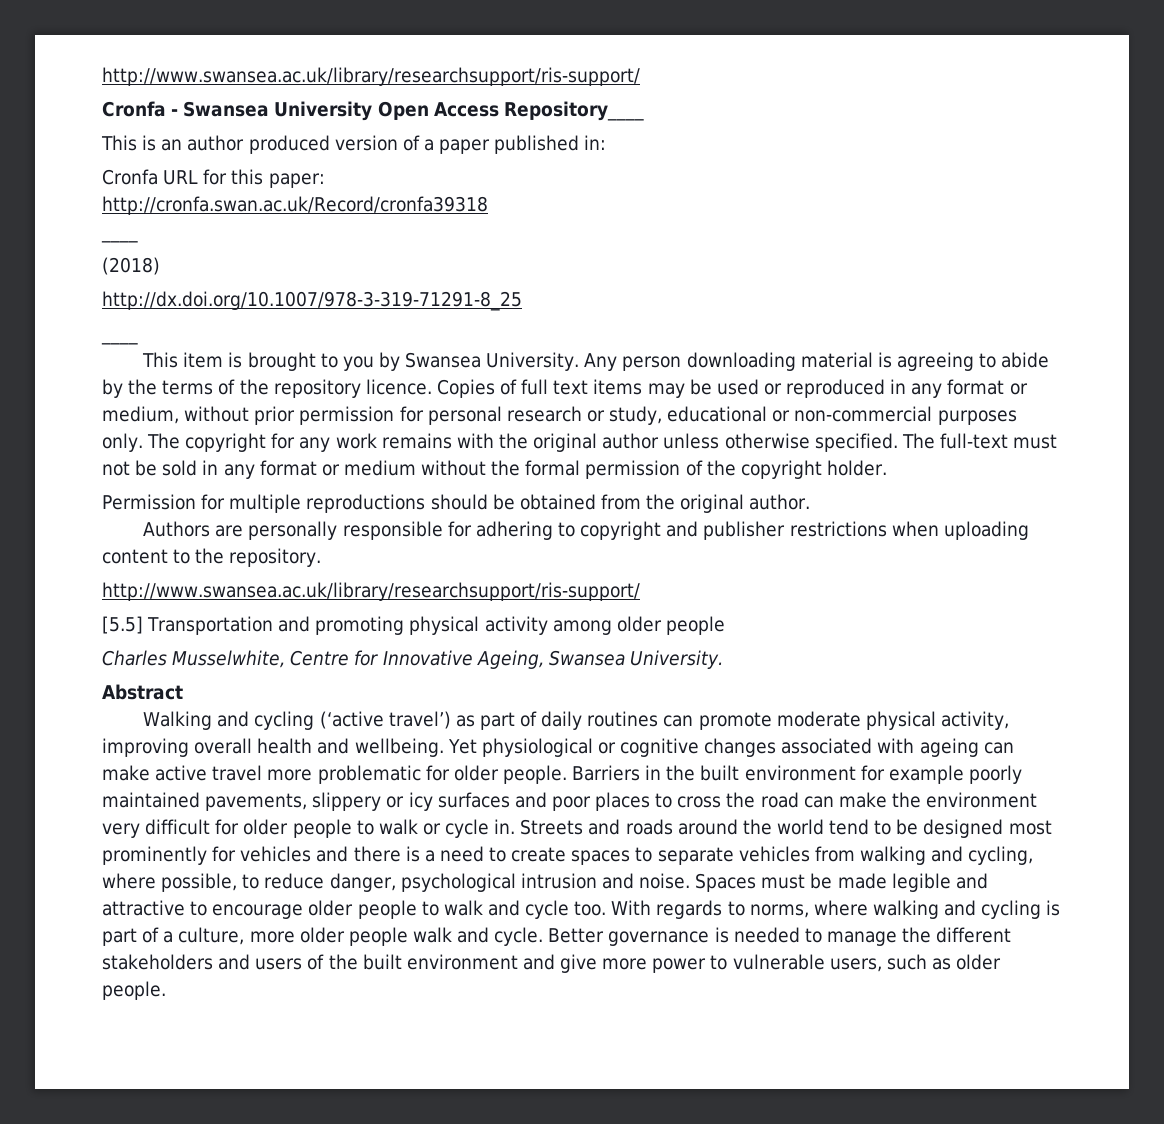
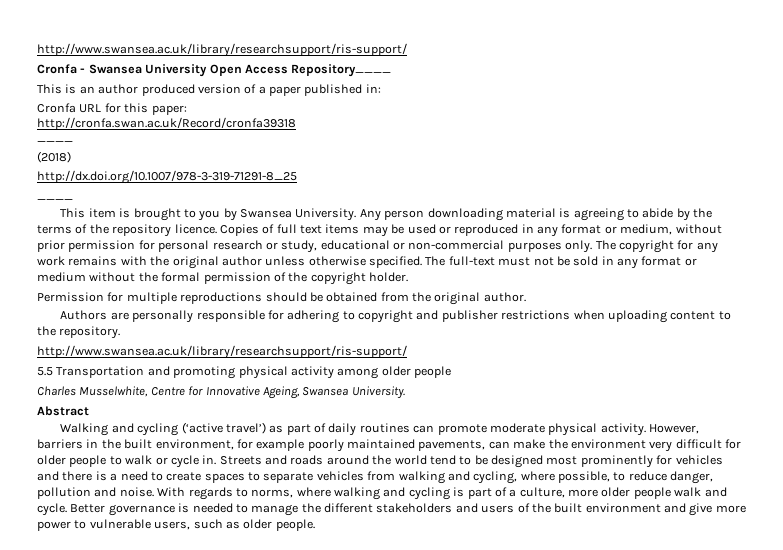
- [5.5] Transportation and promoting physical activity among older people
+ 5.5 Transportation and promoting physical activity among older people
- Walking and cycling (‘active travel’) as part of daily routines can promote moderate physical activity, improving overall health and wellbeing. Yet physiological or cognitive changes associated with ageing can make active travel more problematic for older people. Barriers in the built environment for example poorly maintained pavements, slippery or icy surfaces and poor places to cross the road can make the environment very difficult for older people to walk or cycle in.
+ Walking and cycling (‘active travel’) as part of daily routines can promote moderate physical activity. However, barriers in the built environment, for example poorly maintained pavements, can make the environment very difficult for older people to walk or cycle in.
- Streets and roads around the world tend to be designed most prominently for vehicles and there is a need to create spaces to separate vehicles from walking and cycling, where possible, to reduce danger, psychological intrusion and noise. Spaces must be made legible and attractive to encourage older people to walk and cycle too.
+ Streets and roads around the world tend to be designed most prominently for vehicles and there is a need to create spaces to separate vehicles from walking and cycling, where possible, to reduce danger, pollution and noise.

